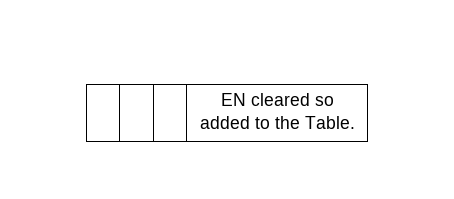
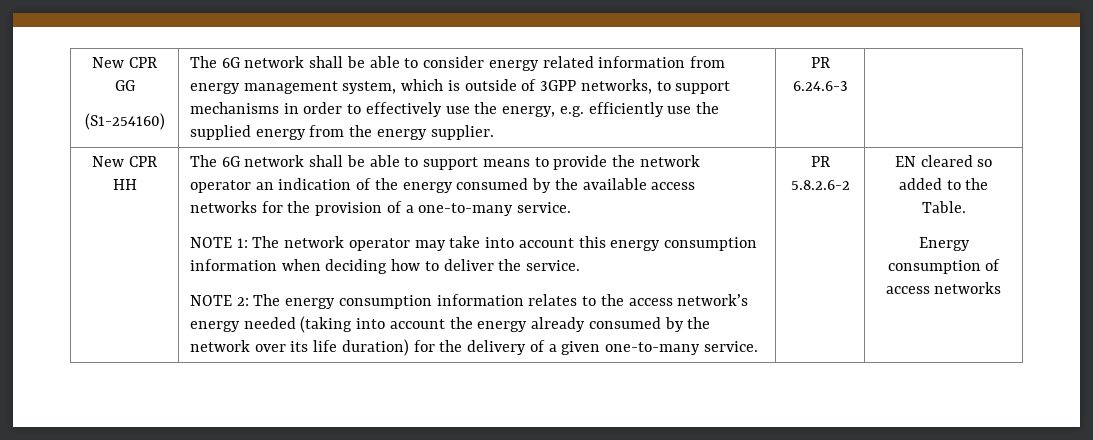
+ New CPR GG
+ (S1-254160) | The 6G network shall be able to consider energy related information from energy management system, which is outside of 3GPP networks, to support mechanisms in order to effectively use the energy, e.g. efficiently use the supplied energy from the energy supplier. | PR 6.24.6-3 |
+ New CPR HH | The 6G network shall be able to support means to provide the network operator an indication of the energy consumed by the available access networks for the provision of a one-to-many service.
+ NOTE 1: The network operator may take into account this energy consumption information when deciding how to deliver the service.
+ NOTE 2: The energy consumption information relates to the access network’s energy needed (taking into account the energy already consumed by the network over its life duration) for the delivery of a given one-to-many service. | PR 5.8.2.6-2
+ Energy consumption of access networks

